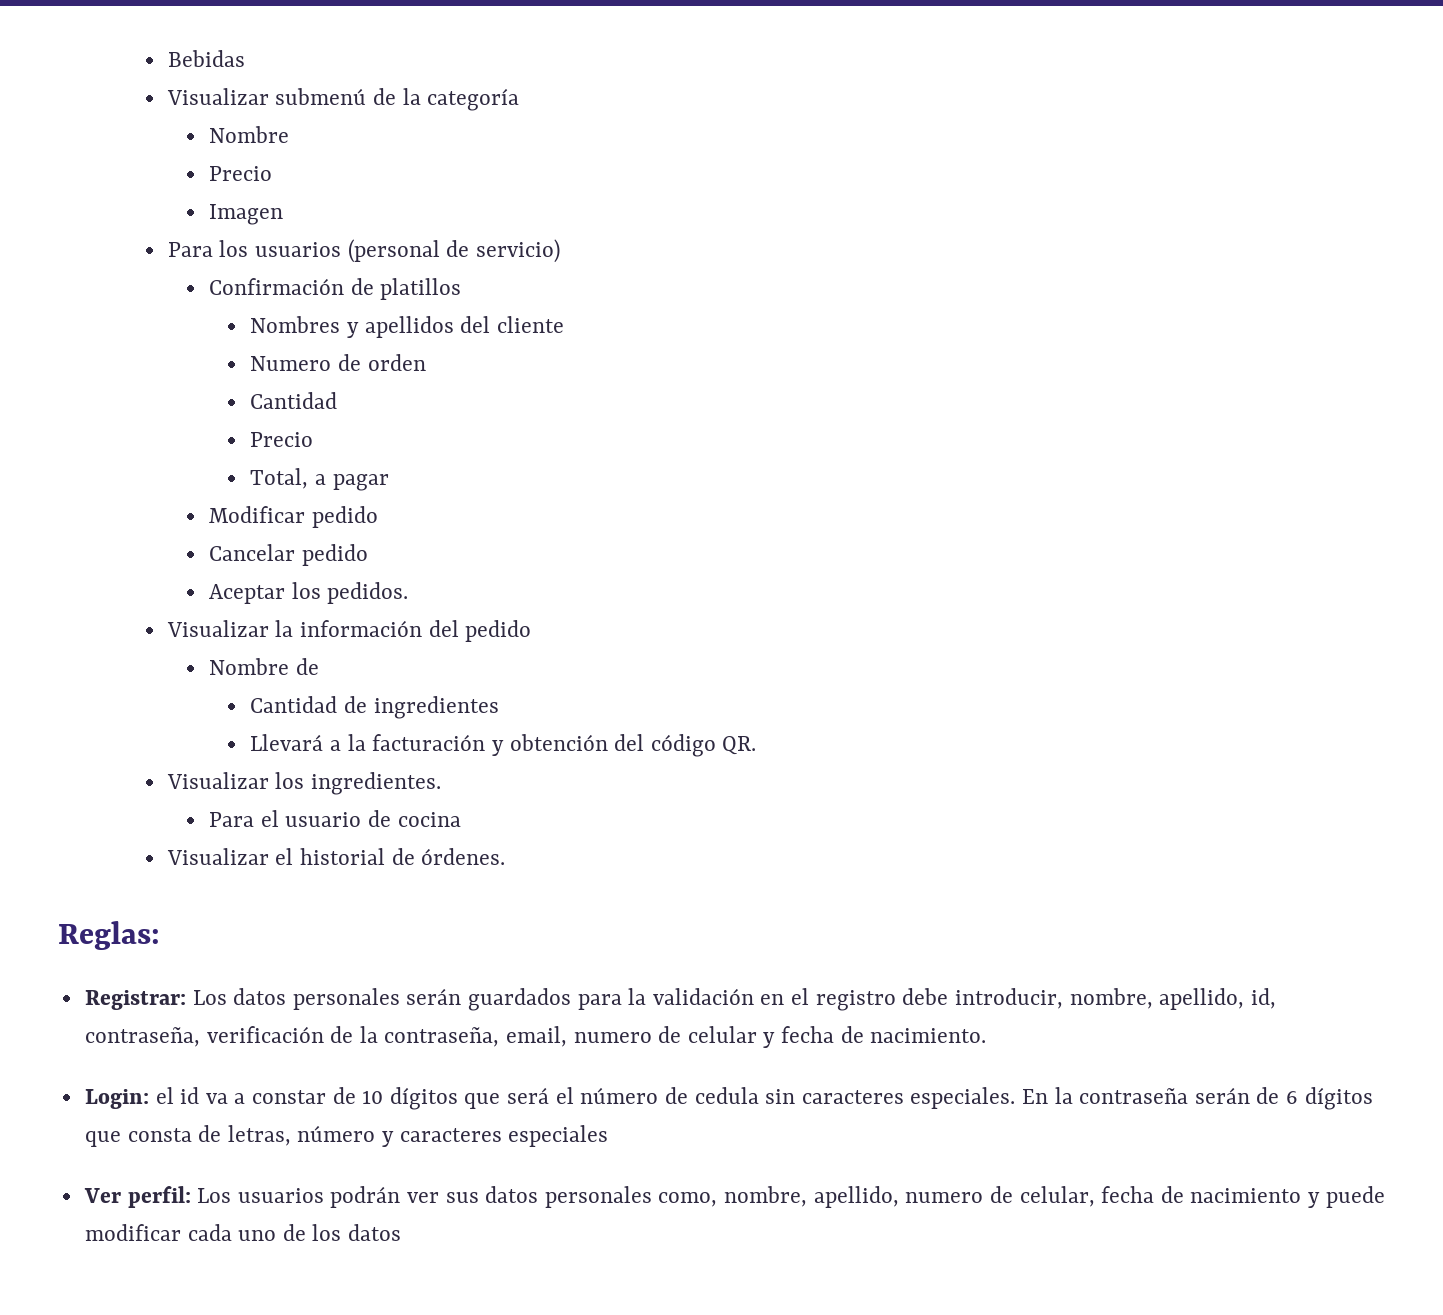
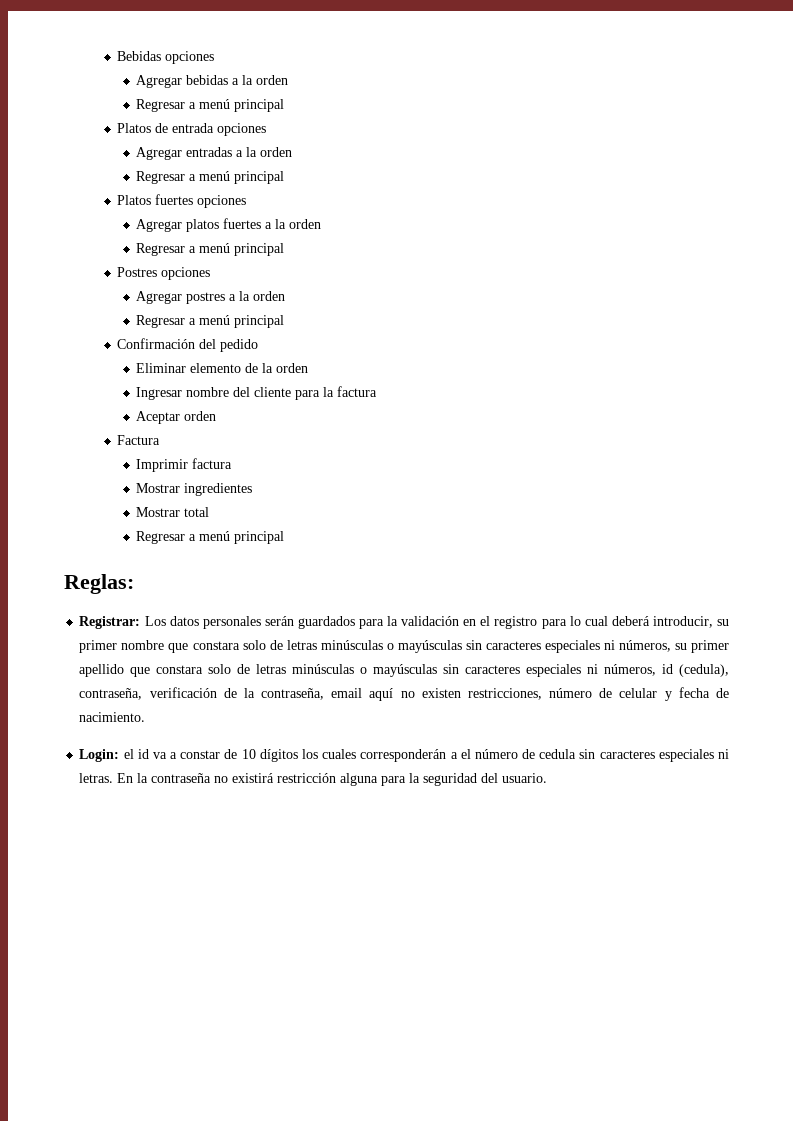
- Bebidas
- Visualizar submenú de la categoría
- Nombre
- Precio
- Imagen
- Para los usuarios (personal de servicio)
- Confirmación de platillos
- Nombres y apellidos del cliente
- Numero de orden
- Cantidad
- Precio
- Total, a pagar
- Modificar pedido
- Cancelar pedido
- Aceptar los pedidos.
- Visualizar la información del pedido
+ Bebidas opciones
+ Agregar bebidas a la orden
+ Regresar a menú principal
+ Platos de entrada opciones
+ Agregar entradas a la orden
+ Regresar a menú principal
+ Platos fuertes opciones
+ Agregar platos fuertes a la orden
+ Regresar a menú principal
+ Postres opciones
+ Agregar postres a la orden
+ Regresar a menú principal
+ Confirmación del pedido
- Nombre de
- Cantidad de ingredientes
- Llevará a la facturación y obtención del código QR.
- Visualizar los ingredientes.
- Para el usuario de cocina
- Visualizar el historial de órdenes.
+ Eliminar elemento de la orden
+ Ingresar nombre del cliente para la factura
+ Aceptar orden
+ Factura
+ Imprimir factura
+ Mostrar ingredientes
+ Mostrar total
+ Regresar a menú principal
- Registrar: Los datos personales serán guardados para la validación en el registro debe introducir, nombre, apellido, id, contraseña, verificación de la contraseña, email, numero de celular y fecha de nacimiento.
+ Registrar: Los datos personales serán guardados para la validación en el registro para lo cual deberá introducir, su primer nombre que constara solo de letras minúsculas o mayúsculas sin caracteres especiales ni números, su primer apellido que constara solo de letras minúsculas o mayúsculas sin caracteres especiales ni números, id (cedula), contraseña, verificación de la contraseña, email aquí no existen restricciones, número de celular y fecha de nacimiento.
- Login: el id va a constar de 10 dígitos que será el número de cedula sin caracteres especiales. En la contraseña serán de 6 dígitos que consta de letras, número y caracteres especiales
- Ver perfil: Los usuarios podrán ver sus datos personales como, nombre, apellido, numero de celular, fecha de nacimiento y puede modificar cada uno de los datos
+ Login: el id va a constar de 10 dígitos los cuales corresponderán a el número de cedula sin caracteres especiales ni letras. En la contraseña no existirá restricción alguna para la seguridad del usuario.

